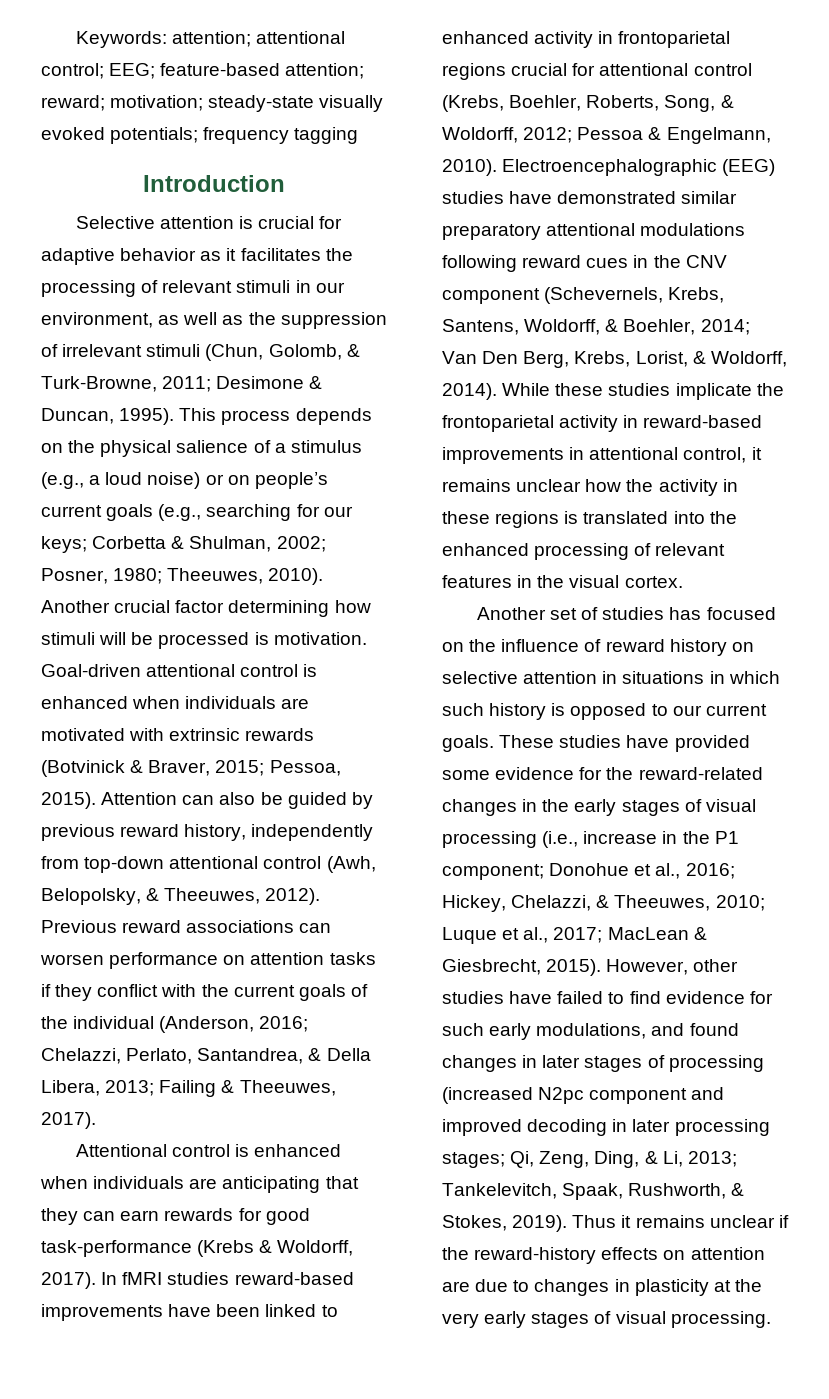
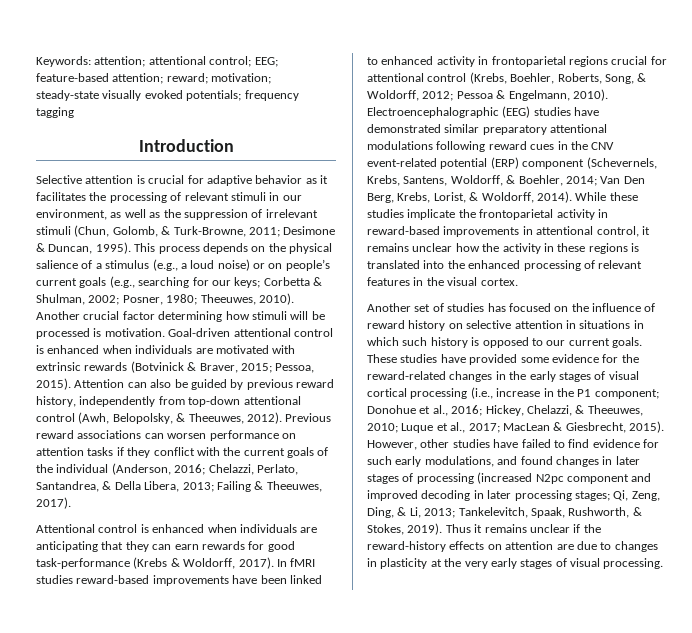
- Electroencephalographic (EEG) studies have demonstrated similar preparatory attentional modulations following reward cues in the CNV component (Schevernels, Krebs, Santens, Woldorff, & Boehler, 2014; Van Den Berg, Krebs, Lorist, & Woldorff, 2014).
+ Electroencephalographic (EEG) studies have demonstrated similar preparatory attentional modulations following reward cues in the CNV event-related potential (ERP) component (Schevernels, Krebs, Santens, Woldorff, & Boehler, 2014; Van Den Berg, Krebs, Lorist, & Woldorff, 2014).
- These studies have provided some evidence for the reward-related changes in the early stages of visual processing (i.e., increase in the P1 component; Donohue et al., 2016; Hickey, Chelazzi, & Theeuwes, 2010; Luque et al., 2017; MacLean & Giesbrecht, 2015).
+ These studies have provided some evidence for the reward-related changes in the early stages of visual cortical processing (i.e., increase in the P1 component; Donohue et al., 2016; Hickey, Chelazzi, & Theeuwes, 2010; Luque et al., 2017; MacLean & Giesbrecht, 2015).

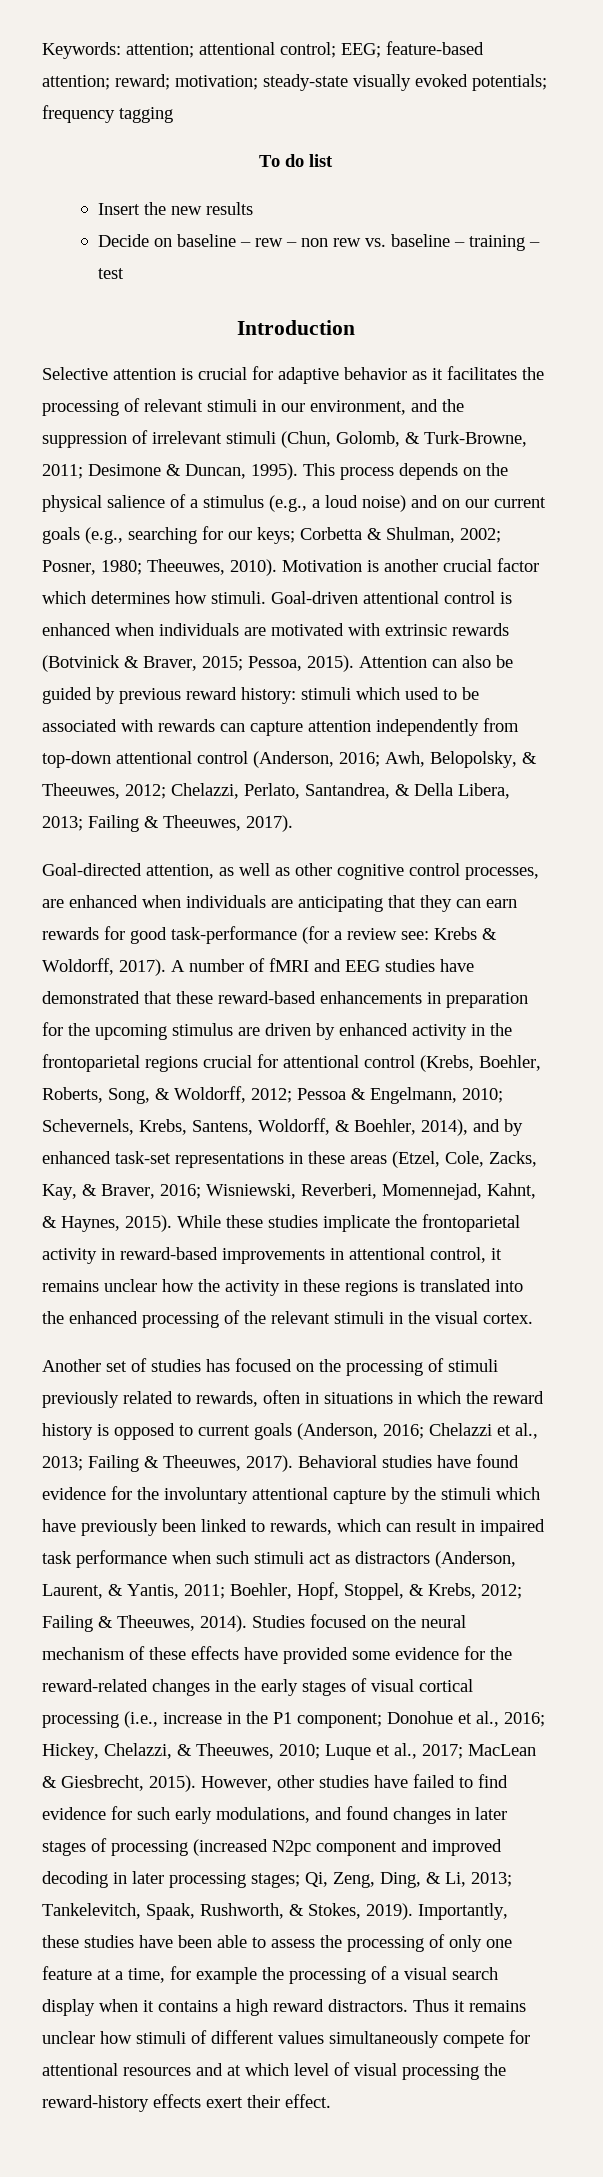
+ To do list
+ Insert the new results
+ Decide on baseline – rew – non rew vs. baseline – training – test
- Selective attention is crucial for adaptive behavior as it facilitates the processing of relevant stimuli in our environment, as well as the suppression of irrelevant stimuli (Chun, Golomb, & Turk-Browne, 2011; Desimone & Duncan, 1995).
+ Selective attention is crucial for adaptive behavior as it facilitates the processing of relevant stimuli in our environment, and the suppression of irrelevant stimuli (Chun, Golomb, & Turk-Browne, 2011; Desimone & Duncan, 1995).
- This process depends on the physical salience of a stimulus (e.g., a loud noise) or on people’s current goals (e.g., searching for our keys; Corbetta & Shulman, 2002; Posner, 1980; Theeuwes, 2010).
+ This process depends on the physical salience of a stimulus (e.g., a loud noise) and on our current goals (e.g., searching for our keys; Corbetta & Shulman, 2002; Posner, 1980; Theeuwes, 2010).
- Another crucial factor determining how stimuli will be processed is motivation.
+ Motivation is another crucial factor which determines how stimuli.
- Attention can also be guided by previous reward history, independently from top-down attentional control (Awh, Belopolsky, & Theeuwes, 2012). Previous reward associations can worsen performance on attention tasks if they conflict with the current goals of the individual (Anderson, 2016; Chelazzi, Perlato, Santandrea, & Della Libera, 2013; Failing & Theeuwes, 2017).
+ Attention can also be guided by previous reward history: stimuli which used to be associated with rewards can capture attention independently from top-down attentional control (Anderson, 2016; Awh, Belopolsky, & Theeuwes, 2012; Chelazzi, Perlato, Santandrea, & Della Libera, 2013; Failing & Theeuwes, 2017).
- Attentional control is enhanced when individuals are anticipating that they can earn rewards for good task-performance (Krebs & Woldorff, 2017). In fMRI studies reward-based improvements have been linked to enhanced activity in frontoparietal regions crucial for attentional control (Krebs, Boehler, Roberts, Song, & Woldorff, 2012; Pessoa & Engelmann, 2010). Electroencephalographic (EEG) studies have demonstrated similar preparatory attentional modulations following reward cues in the CNV event-related potential (ERP) component (Schevernels, Krebs, Santens, Woldorff, & Boehler, 2014; Van Den Berg, Krebs, Lorist, & Woldorff, 2014).
+ Goal-directed attention, as well as other cognitive control processes, are enhanced when individuals are anticipating that they can earn rewards for good task-performance (for a review see: Krebs & Woldorff, 2017). A number of fMRI and EEG studies have demonstrated that these reward-based enhancements in preparation for the upcoming stimulus are driven by enhanced activity in the frontoparietal regions crucial for attentional control (Krebs, Boehler, Roberts, Song, & Woldorff, 2012; Pessoa & Engelmann, 2010; Schevernels, Krebs, Santens, Woldorff, & Boehler, 2014), and by enhanced task-set representations in these areas (Etzel, Cole, Zacks, Kay, & Braver, 2016; Wisniewski, Reverberi, Momennejad, Kahnt, & Haynes, 2015).
- While these studies implicate the frontoparietal activity in reward-based improvements in attentional control, it remains unclear how the activity in these regions is translated into the enhanced processing of relevant features in the visual cortex.
+ While these studies implicate the frontoparietal activity in reward-based improvements in attentional control, it remains unclear how the activity in these regions is translated into the enhanced processing of the relevant stimuli in the visual cortex.
- Another set of studies has focused on the influence of reward history on selective attention in situations in which such history is opposed to our current goals. These studies have provided some evidence for the reward-related changes in the early stages of visual cortical processing (i.e., increase in the P1 component; Donohue et al., 2016; Hickey, Chelazzi, & Theeuwes, 2010; Luque et al., 2017; MacLean & Giesbrecht, 2015).
+ Another set of studies has focused on the processing of stimuli previously related to rewards, often in situations in which the reward history is opposed to current goals (Anderson, 2016; Chelazzi et al., 2013; Failing & Theeuwes, 2017). Behavioral studies have found evidence for the involuntary attentional capture by the stimuli which have previously been linked to rewards, which can result in impaired task performance when such stimuli act as distractors (Anderson, Laurent, & Yantis, 2011; Boehler, Hopf, Stoppel, & Krebs, 2012; Failing & Theeuwes, 2014). Studies focused on the neural mechanism of these effects have provided some evidence for the reward-related changes in the early stages of visual cortical processing (i.e., increase in the P1 component; Donohue et al., 2016; Hickey, Chelazzi, & Theeuwes, 2010; Luque et al., 2017; MacLean & Giesbrecht, 2015).
- Thus it remains unclear if the reward-history effects on attention are due to changes in plasticity at the very early stages of visual processing.
+ Importantly, these studies have been able to assess the processing of only one feature at a time, for example the processing of a visual search display when it contains a high reward distractors. Thus it remains unclear how stimuli of different values simultaneously compete for attentional resources and at which level of visual processing the reward-history effects exert their effect.

